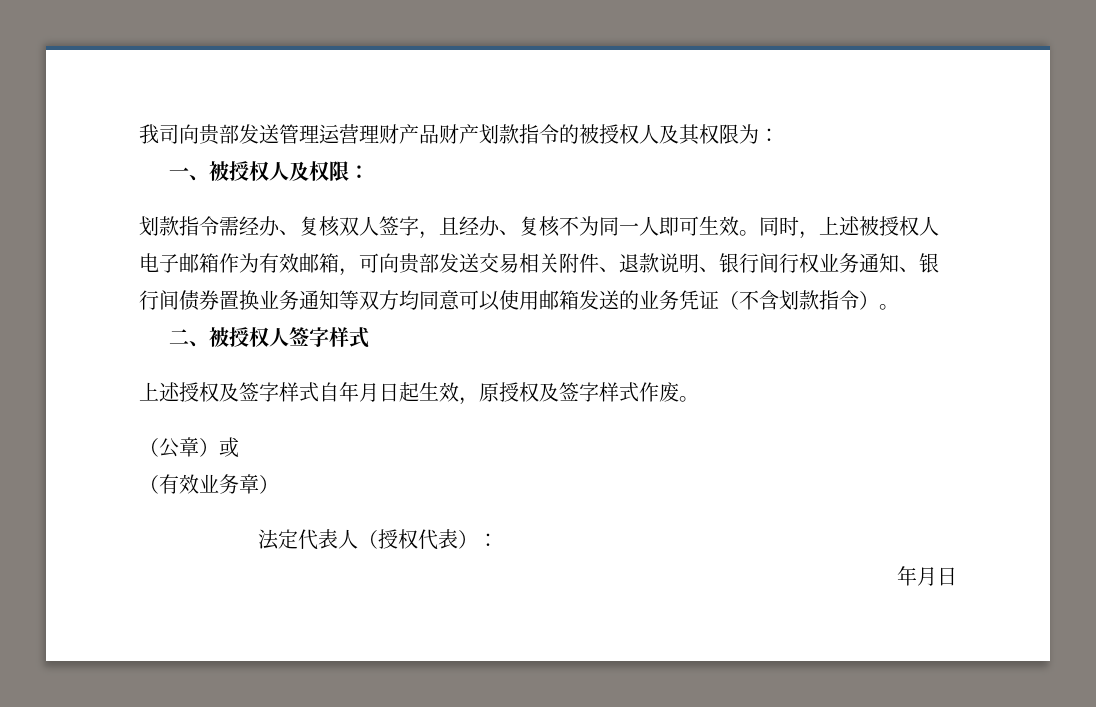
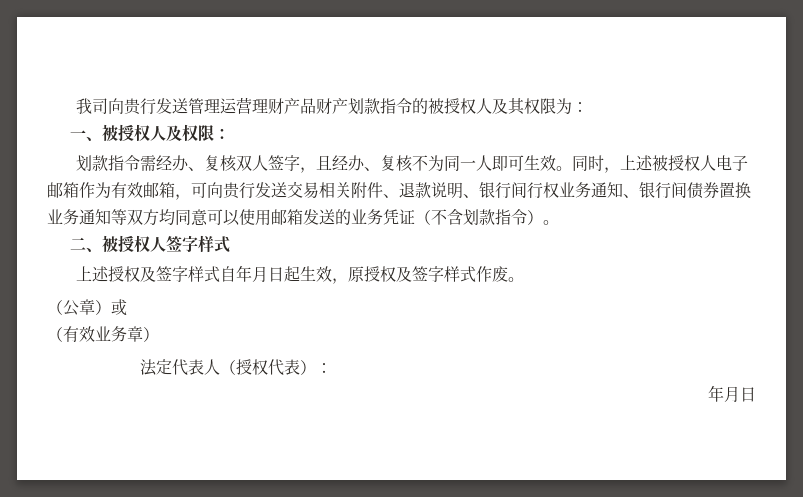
- 我司向贵部发送管理运营理财产品财产划款指令的被授权人及其权限为：
+ 我司向贵行发送管理运营理财产品财产划款指令的被授权人及其权限为：
- 同时，上述被授权人电子邮箱作为有效邮箱，可向贵部发送交易相关附件、退款说明、银行间行权业务通知、银行间债券置换业务通知等双方均同意可以使用邮箱发送的业务凭证（不含划款指令）。
+ 同时，上述被授权人电子邮箱作为有效邮箱，可向贵行发送交易相关附件、退款说明、银行间行权业务通知、银行间债券置换业务通知等双方均同意可以使用邮箱发送的业务凭证（不含划款指令）。

